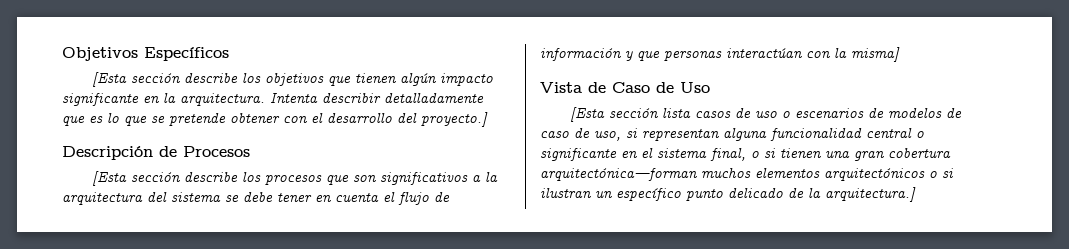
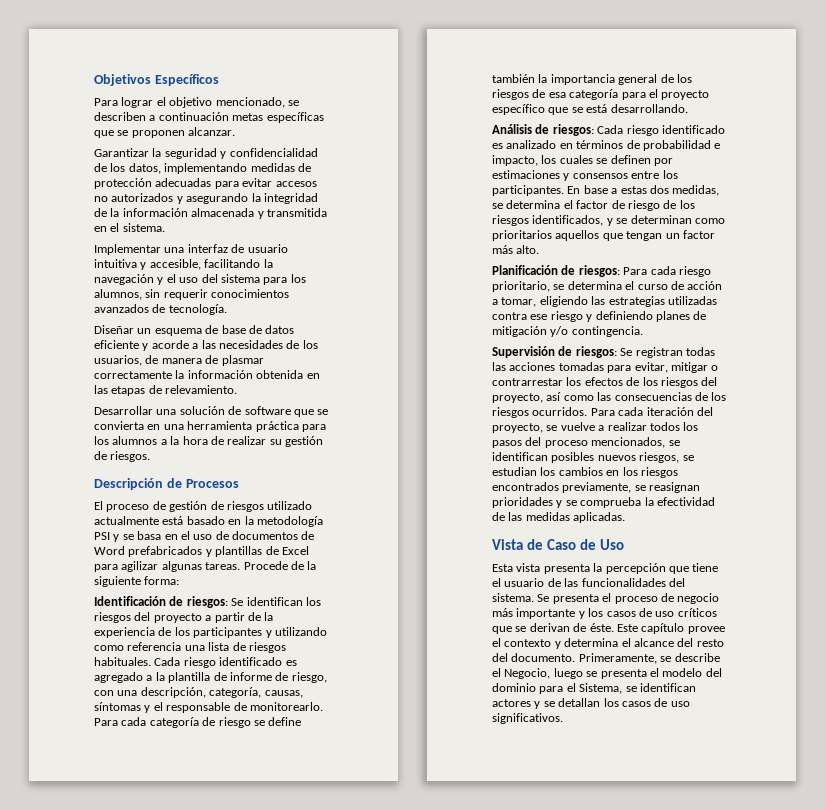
- [Esta sección describe los objetivos que tienen algún impacto significante en la arquitectura. Intenta describir detalladamente que es lo que se pretende obtener con el desarrollo del proyecto.]
+ Para lograr el objetivo mencionado, se describen a continuación metas específicas que se proponen alcanzar.
+ Garantizar la seguridad y confidencialidad de los datos, implementando medidas de protección adecuadas para evitar accesos no autorizados y asegurando la integridad de la información almacenada y transmitida en el sistema.
+ Implementar una interfaz de usuario intuitiva y accesible, facilitando la navegación y el uso del sistema para los alumnos, sin requerir conocimientos avanzados de tecnología.
+ Diseñar un esquema de base de datos eficiente y acorde a las necesidades de los usuarios, de manera de plasmar correctamente la información obtenida en las etapas de relevamiento.
+ Desarrollar una solución de software que se convierta en una herramienta práctica para los alumnos a la hora de realizar su gestión de riesgos.
  Descripción de Procesos
- [Esta sección describe los procesos que son significativos a la arquitectura del sistema se debe tener en cuenta el flujo de información y que personas interactúan con la misma]
+ El proceso de gestión de riesgos utilizado actualmente está basado en la metodología PSI y se basa en el uso de documentos de Word prefabricados y plantillas de Excel para agilizar algunas tareas. Procede de la siguiente forma:
+ Identificación de riesgos: Se identifican los riesgos del proyecto a partir de la experiencia de los participantes y utilizando como referencia una lista de riesgos habituales. Cada riesgo identificado es agregado a la plantilla de informe de riesgo, con una descripción, categoría, causas, síntomas y el responsable de monitorearlo. Para cada categoría de riesgo se define también la importancia general de los riesgos de esa categoría para el proyecto específico que se está desarrollando.
+ Análisis de riesgos: Cada riesgo identificado es analizado en términos de probabilidad e impacto, los cuales se definen por estimaciones y consensos entre los participantes. En base a estas dos medidas, se determina el factor de riesgo de los riesgos identificados, y se determinan como prioritarios aquellos que tengan un factor más alto.
+ Planificación de riesgos: Para cada riesgo prioritario, se determina el curso de acción a tomar, eligiendo las estrategias utilizadas contra ese riesgo y definiendo planes de mitigación y/o contingencia.
+ Supervisión de riesgos: Se registran todas las acciones tomadas para evitar, mitigar o contrarrestar los efectos de los riesgos del proyecto, así como las consecuencias de los riesgos ocurridos. Para cada iteración del proyecto, se vuelve a realizar todos los pasos del proceso mencionados, se identifican posibles nuevos riesgos, se estudian los cambios en los riesgos encontrados previamente, se reasignan prioridades y se comprueba la efectividad de las medidas aplicadas.
- [Esta sección lista casos de uso o escenarios de modelos de caso de uso, si representan alguna funcionalidad central o significante en el sistema final, o si tienen una gran cobertura arquitectónica—forman muchos elementos arquitectónicos o si ilustran un específico punto delicado de la arquitectura.]
+ Esta vista presenta la percepción que tiene el usuario de las funcionalidades del sistema. Se presenta el proceso de negocio más importante y los casos de uso críticos que se derivan de éste. Este capítulo provee el contexto y determina el alcance del resto del documento. Primeramente, se describe el Negocio, luego se presenta el modelo del dominio para el Sistema, se identifican actores y se detallan los casos de uso significativos.

